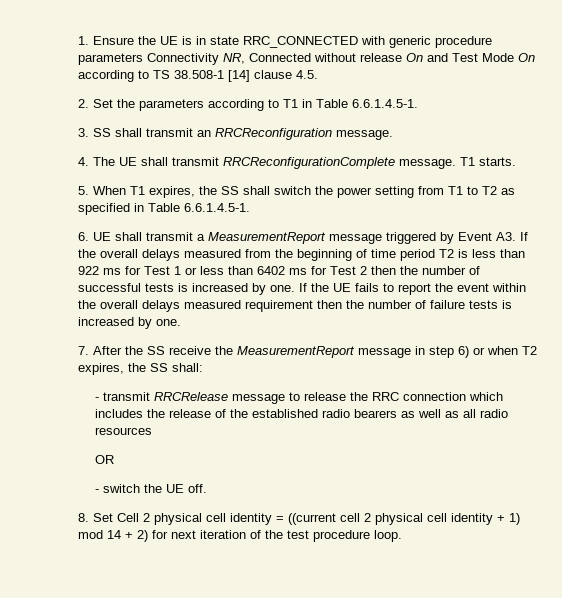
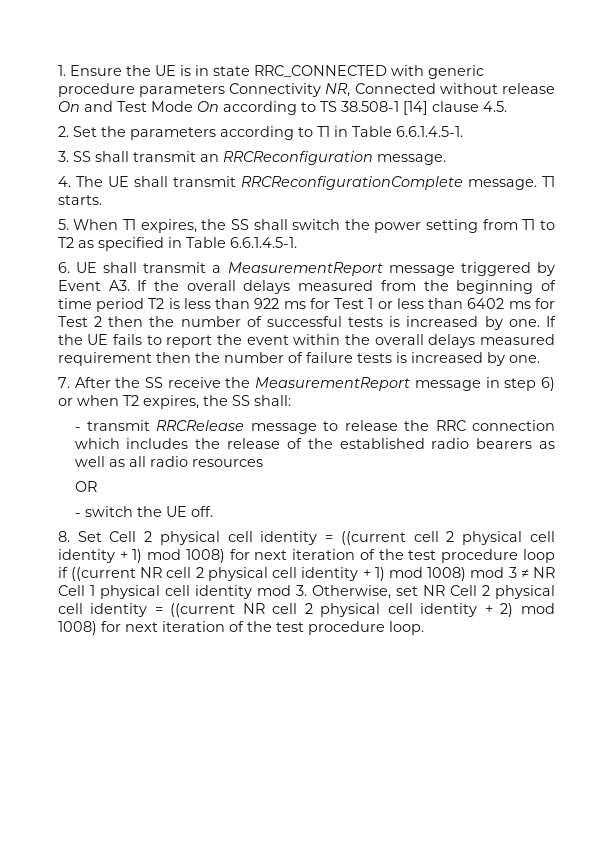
- 8. Set Cell 2 physical cell identity = ((current cell 2 physical cell identity + 1) mod 14 + 2) for next iteration of the test procedure loop.
+ 8. Set Cell 2 physical cell identity = ((current cell 2 physical cell identity + 1) mod 1008) for next iteration of the test procedure loop if ((current NR cell 2 physical cell identity + 1) mod 1008) mod 3 ≠ NR Cell 1 physical cell identity mod 3. Otherwise, set NR Cell 2 physical cell identity = ((current NR cell 2 physical cell identity + 2) mod 1008) for next iteration of the test procedure loop.

